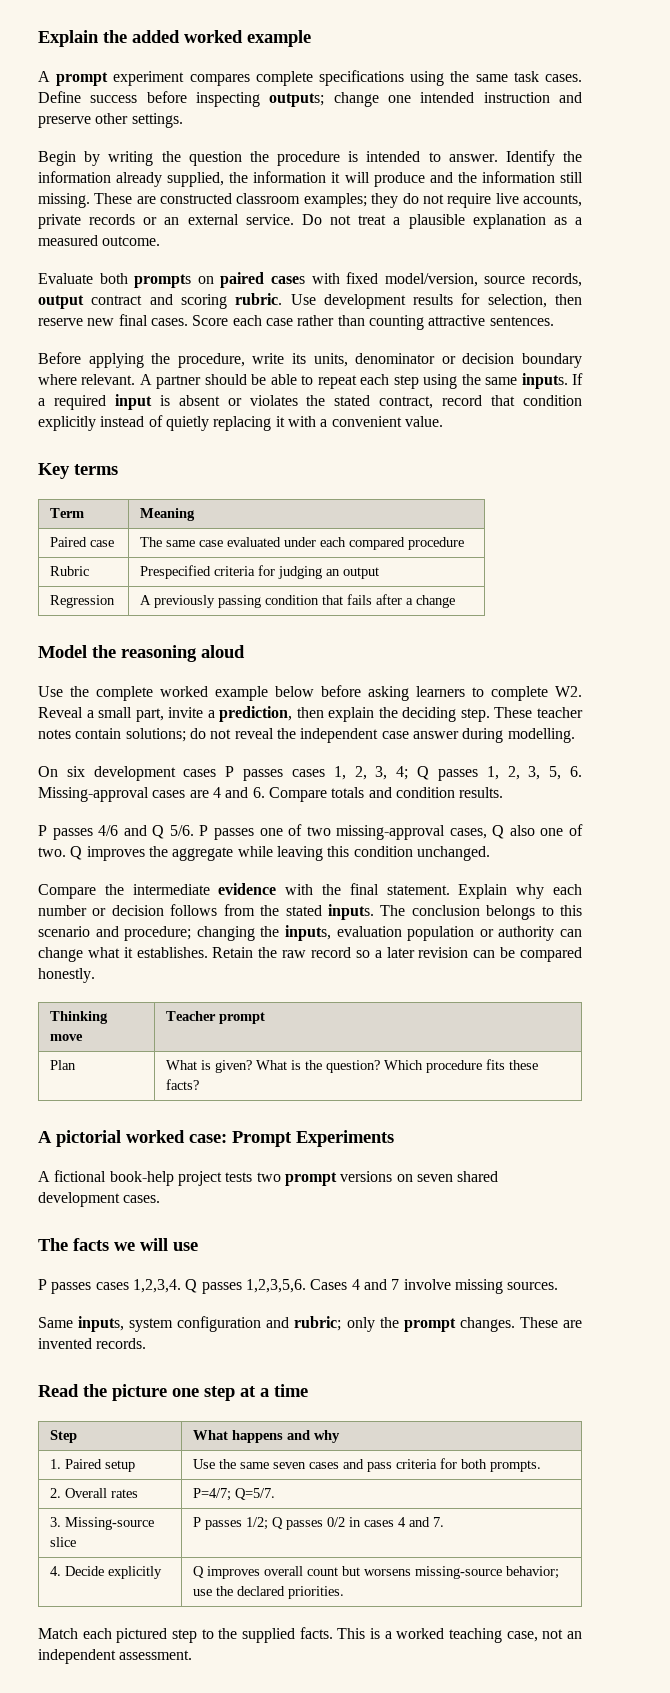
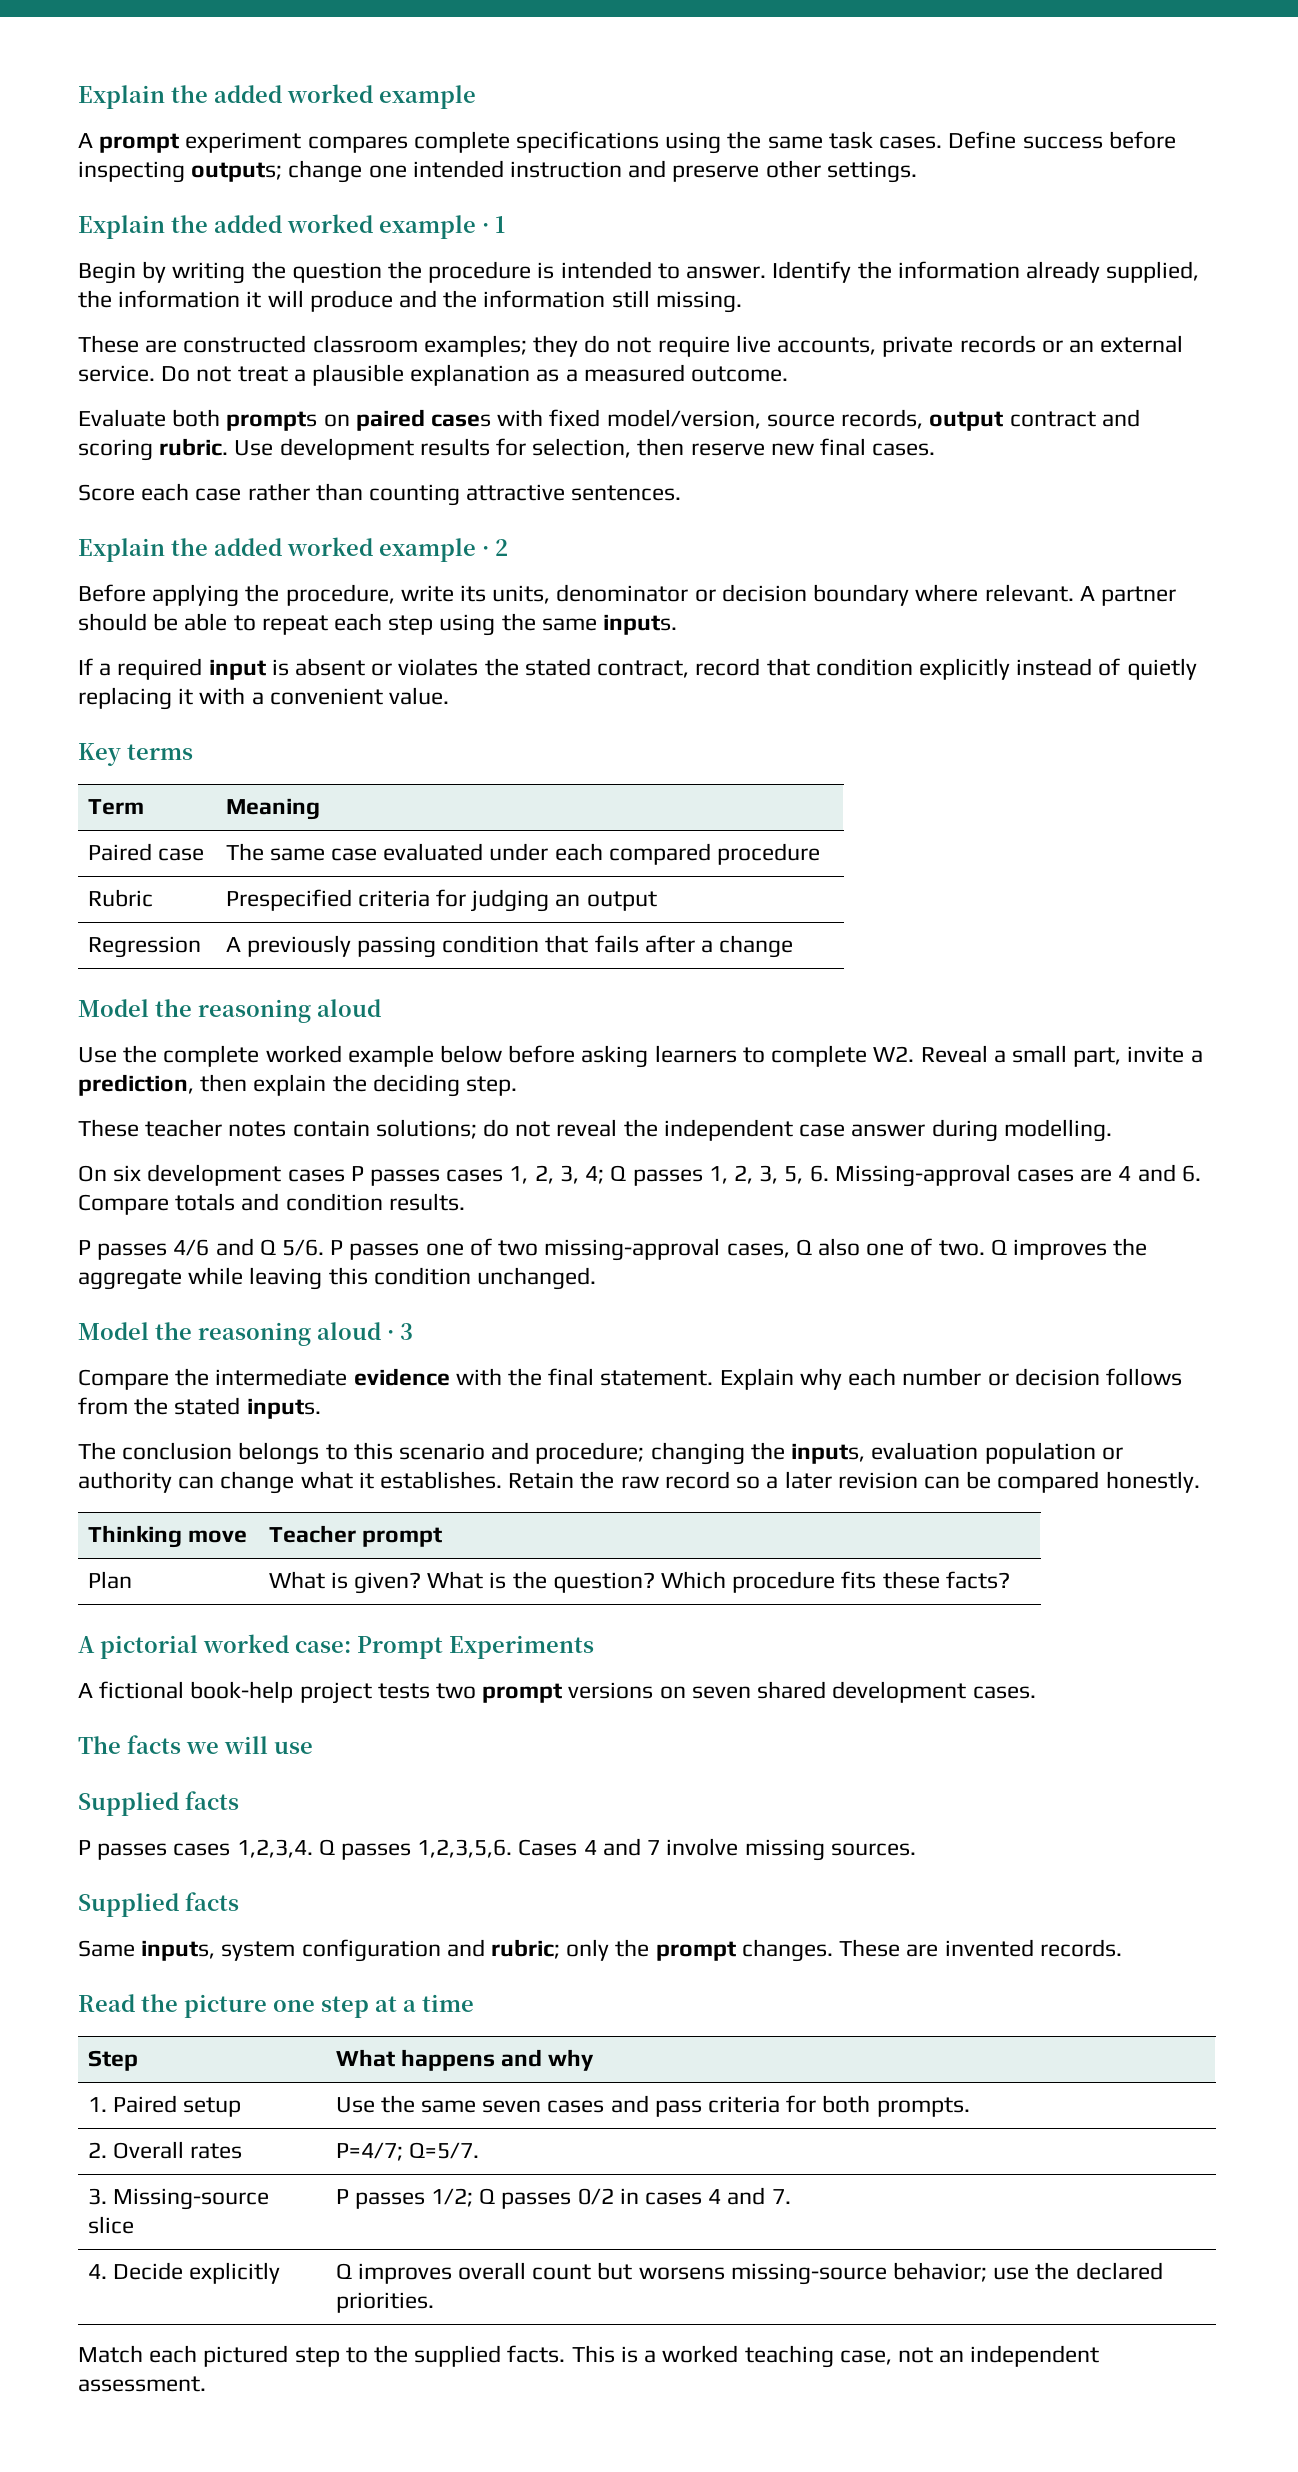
+ Explain the added worked example · 1
- Identify the information already supplied, the information it will produce and the information still missing. These are constructed classroom examples; they do not require live accounts, private records or an external service.
+ Identify the information already supplied, the information it will produce and the information still missing.
+ These are constructed classroom examples; they do not require live accounts, private records or an external service.
- Use development results for selection, then reserve new final cases. Score each case rather than counting attractive sentences.
+ Use development results for selection, then reserve new final cases.
+ Score each case rather than counting attractive sentences.
+ Explain the added worked example · 2
- A partner should be able to repeat each step using the same inputs. If a required input is absent or violates the stated contract, record that condition explicitly instead of quietly replacing it with a convenient value.
+ A partner should be able to repeat each step using the same inputs.
+ If a required input is absent or violates the stated contract, record that condition explicitly instead of quietly replacing it with a convenient value.
- Use the complete worked example below before asking learners to complete W2. Reveal a small part, invite a prediction, then explain the deciding step. These teacher notes contain solutions; do not reveal the independent case answer during modelling.
+ Use the complete worked example below before asking learners to complete W2. Reveal a small part, invite a prediction, then explain the deciding step.
+ These teacher notes contain solutions; do not reveal the independent case answer during modelling.
+ Model the reasoning aloud · 3
- Explain why each number or decision follows from the stated inputs. The conclusion belongs to this scenario and procedure; changing the inputs, evaluation population or authority can change what it establishes.
+ Explain why each number or decision follows from the stated inputs.
+ The conclusion belongs to this scenario and procedure; changing the inputs, evaluation population or authority can change what it establishes.
  The facts we will use
+ Supplied facts
  Cases 4 and 7 involve missing sources.
+ Supplied facts

